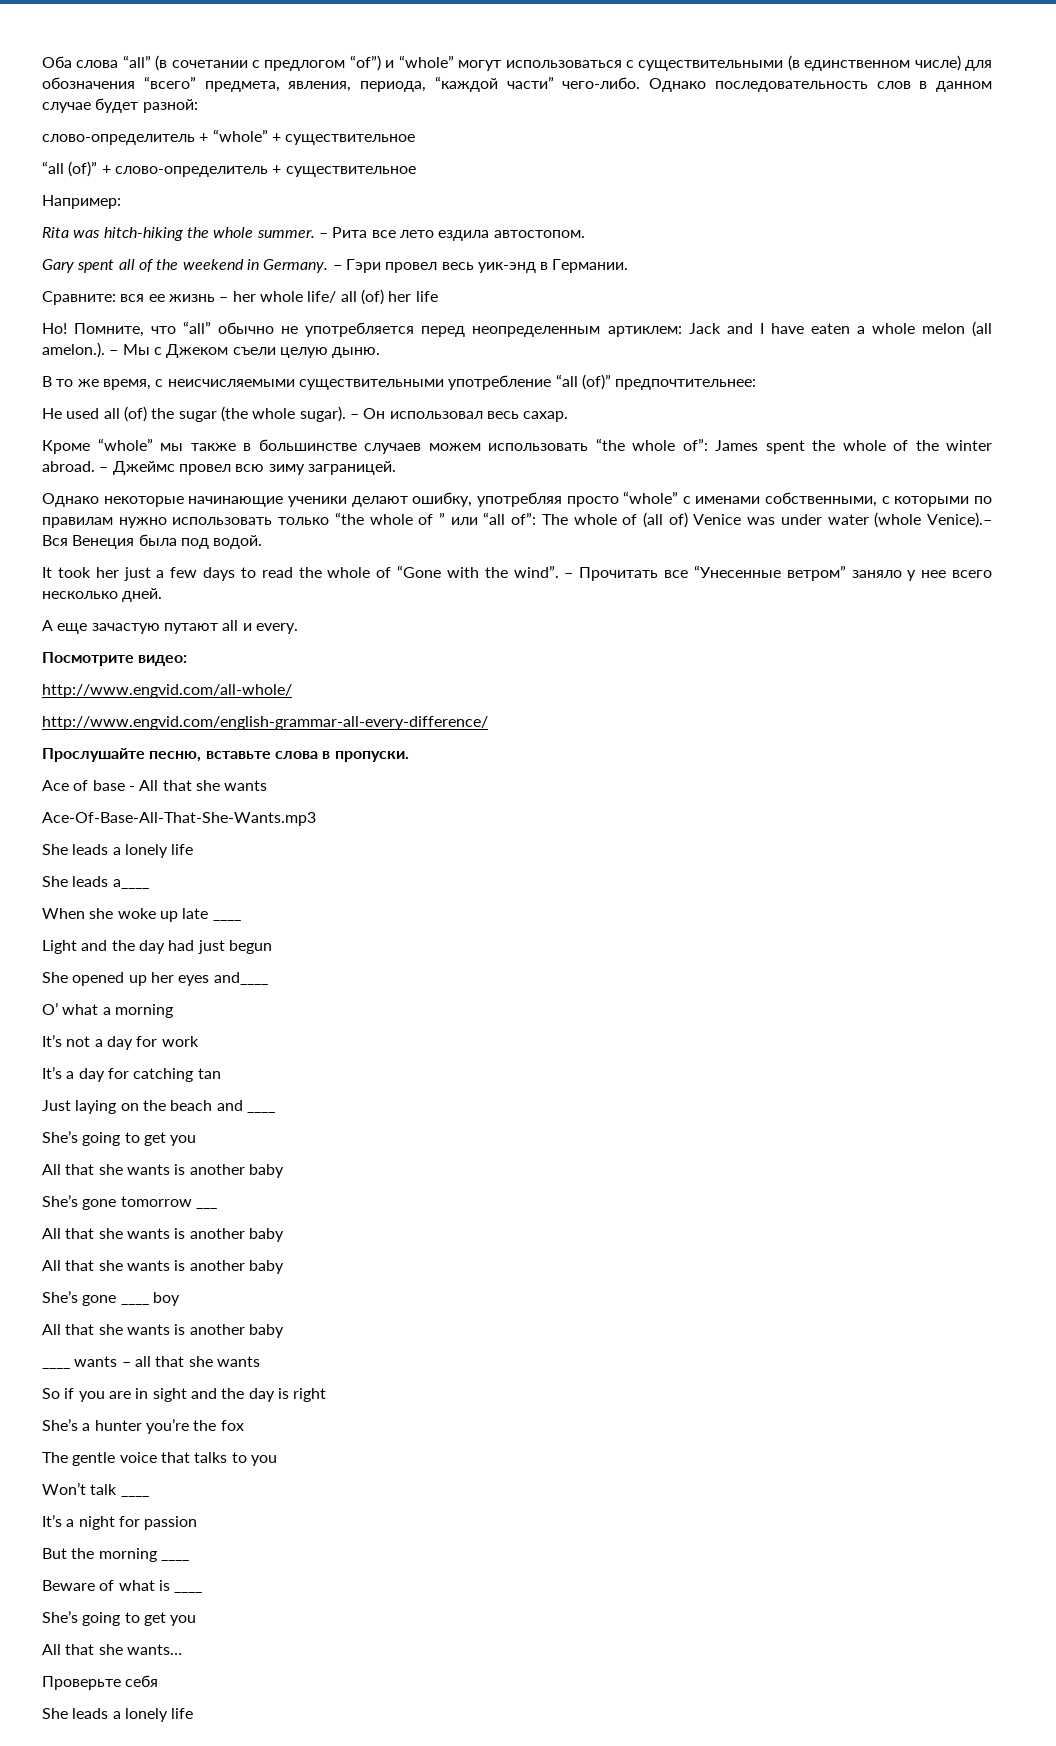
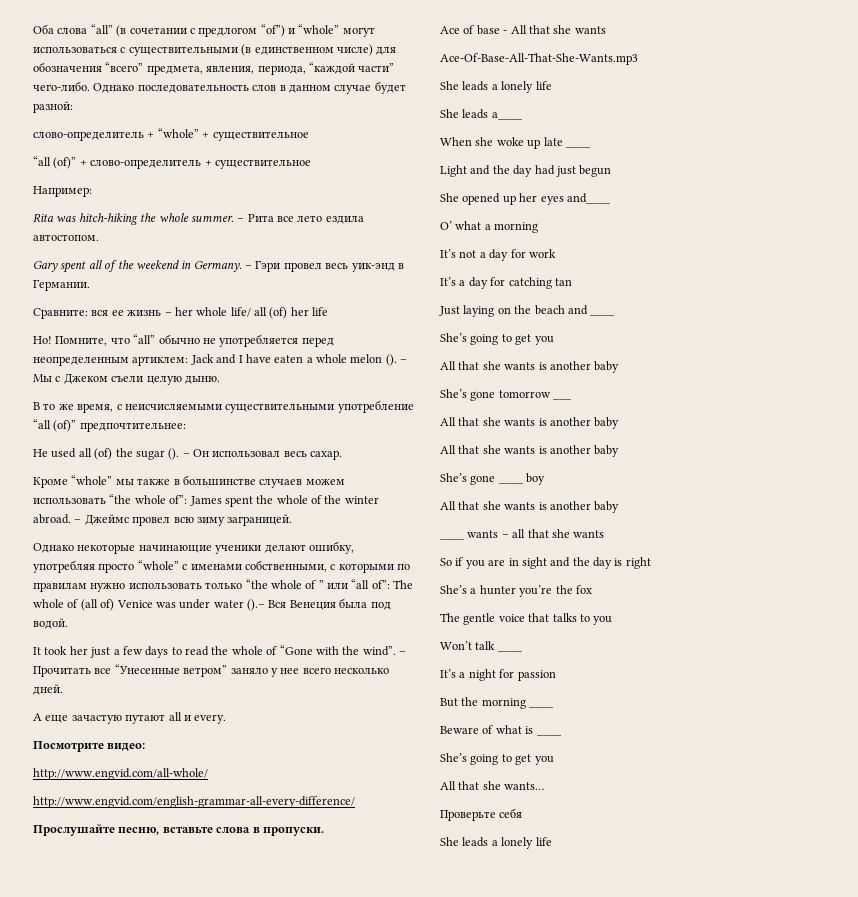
- Помните, что “all” обычно не употребляется перед неопределенным артиклем: Jack and I have eaten a whole melon (all amelon.). – Мы с Джеком съели целую дыню.
+ Помните, что “all” обычно не употребляется перед неопределенным артиклем: Jack and I have eaten a whole melon (). – Мы с Джеком съели целую дыню.
- He used all (of) the sugar (the whole sugar).
+ He used all (of) the sugar ().
- Однако некоторые начинающие ученики делают ошибку, употребляя просто “whole” с именами собственными, с которыми по правилам нужно использовать только “the whole of ” или “all of”: The whole of (all of) Venice was under water (whole Venice).– Вся Венеция была под водой.
+ Однако некоторые начинающие ученики делают ошибку, употребляя просто “whole” с именами собственными, с которыми по правилам нужно использовать только “the whole of ” или “all of”: The whole of (all of) Venice was under water ().– Вся Венеция была под водой.

